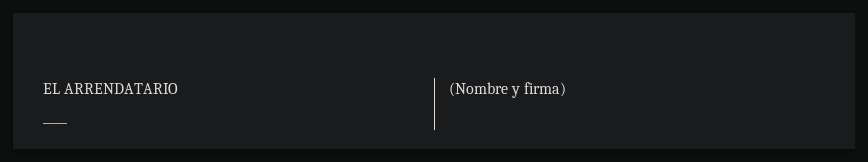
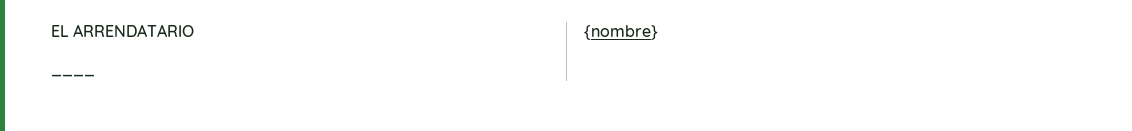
- (Nombre y firma)
+ {nombre}

